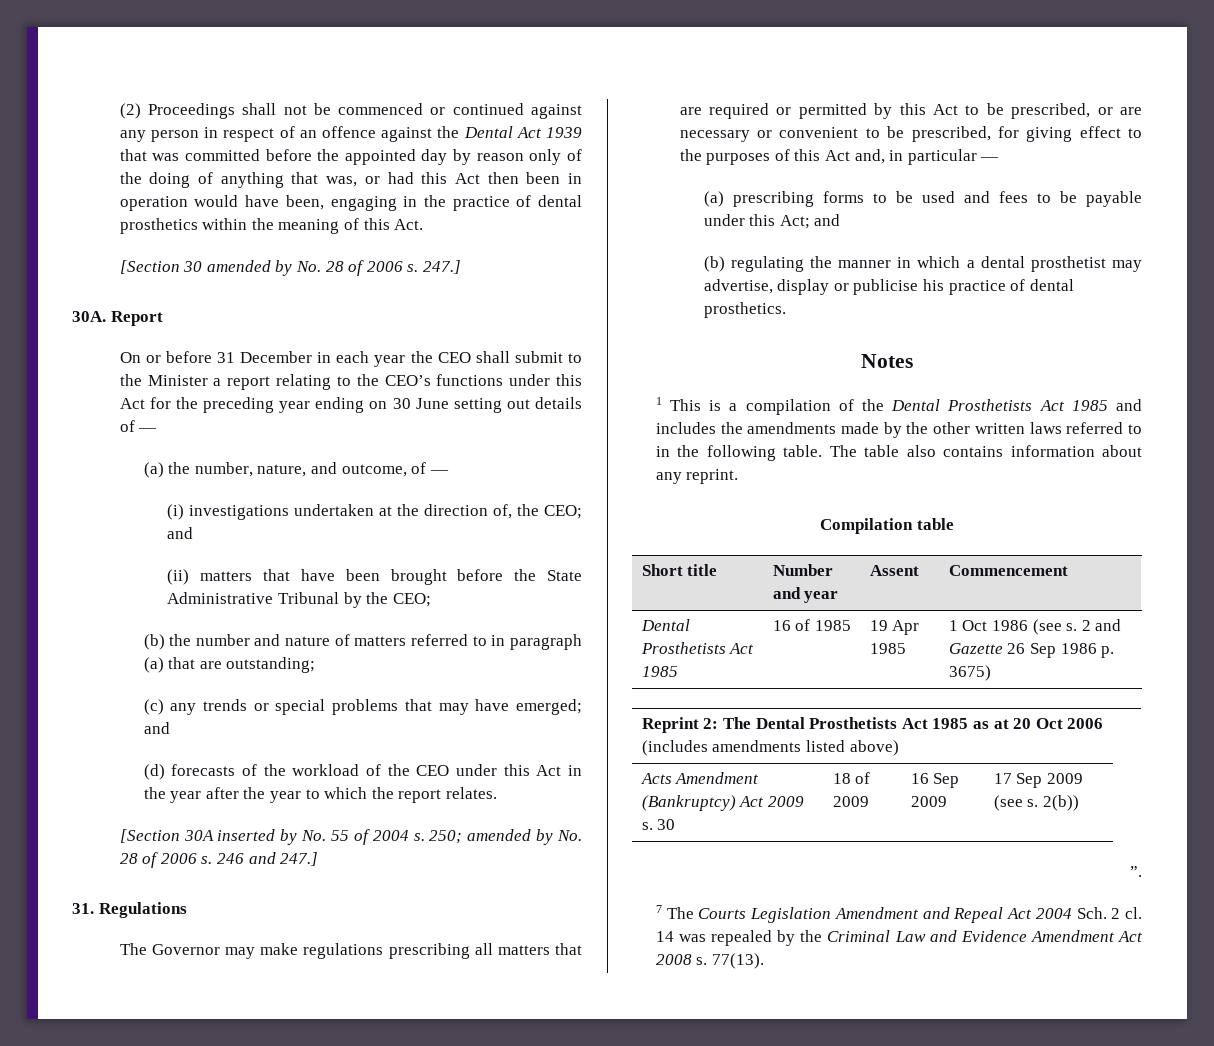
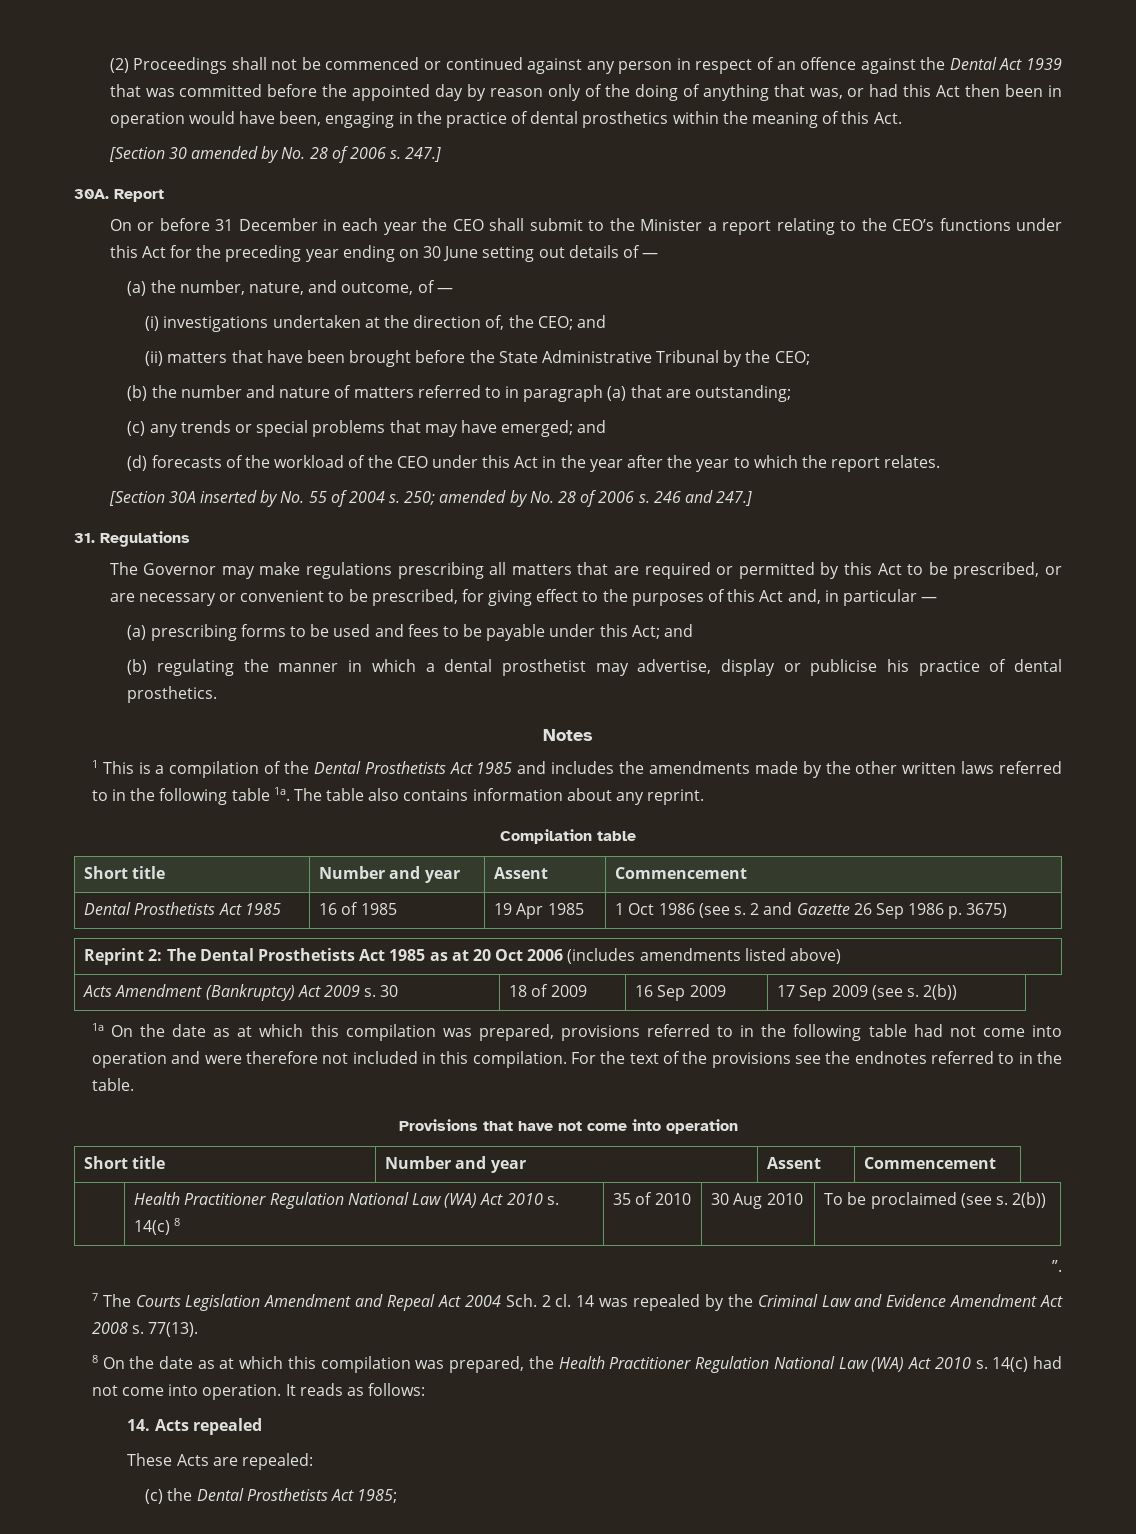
- 1 This is a compilation of the Dental Prosthetists Act 1985 and includes the amendments made by the other written laws referred to in the following table.
+ 1 This is a compilation of the Dental Prosthetists Act 1985 and includes the amendments made by the other written laws referred to in the following table 1a.
+ 1a On the date as at which this compilation was prepared, provisions referred to in the following table had not come into operation and were therefore not included in this compilation. For the text of the provisions see the endnotes referred to in the table.
+ Provisions that have not come into operation
+ Short title | Number and year | Assent | Commencement
+ | Health Practitioner Regulation National Law (WA) Act 2010 s. 14(c) 8 | 35 of 2010 | 30 Aug 2010 | To be proclaimed (see s. 2(b))
+ 8 On the date as at which this compilation was prepared, the Health Practitioner Regulation National Law (WA) Act 2010 s. 14(c) had not come into operation. It reads as follows:
+ 14. Acts repealed
+ These Acts are repealed:
+ (c) the Dental Prosthetists Act 1985;

